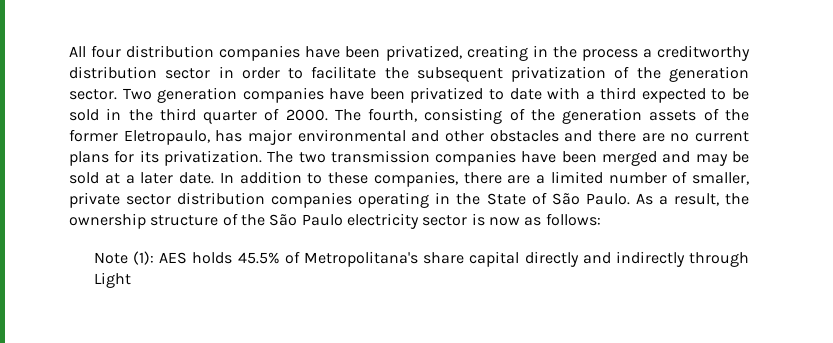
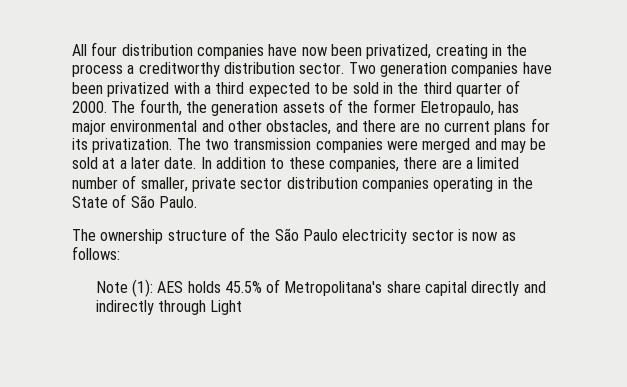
- All four distribution companies have been privatized, creating in the process a creditworthy distribution sector in order to facilitate the subsequent privatization of the generation sector.
+ All four distribution companies have now been privatized, creating in the process a creditworthy distribution sector.
- Two generation companies have been privatized to date with a third expected to be sold in the third quarter of 2000.
+ Two generation companies have been privatized with a third expected to be sold in the third quarter of 2000.
- The fourth, consisting of the generation assets of the former Eletropaulo, has major environmental and other obstacles and there are no current plans for its privatization.
+ The fourth, the generation assets of the former Eletropaulo, has major environmental and other obstacles, and there are no current plans for its privatization.
- The two transmission companies have been merged and may be sold at a later date.
+ The two transmission companies were merged and may be sold at a later date.
- In addition to these companies, there are a limited number of smaller, private sector distribution companies operating in the State of São Paulo. As a result, the ownership structure of the São Paulo electricity sector is now as follows:
+ In addition to these companies, there are a limited number of smaller, private sector distribution companies operating in the State of São Paulo.
+ The ownership structure of the São Paulo electricity sector is now as follows:

